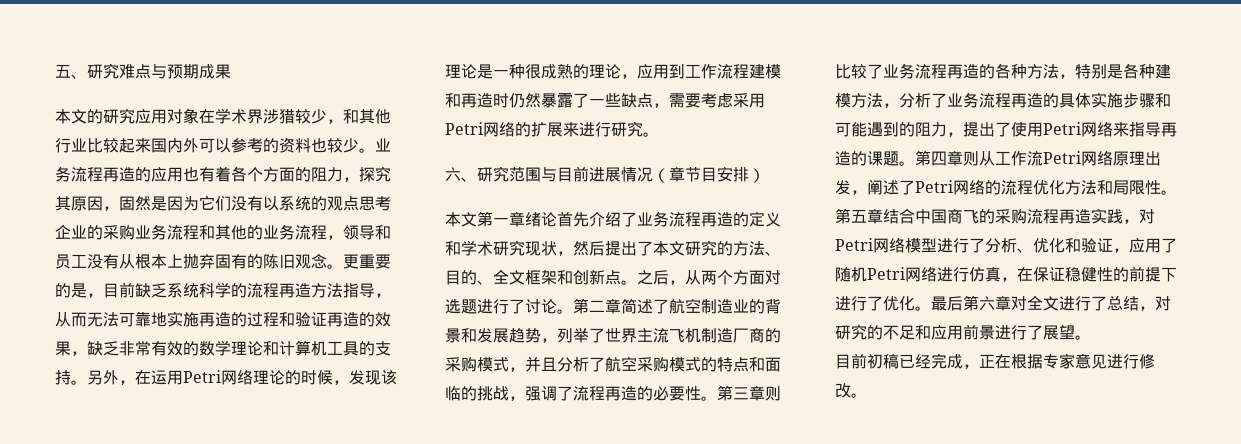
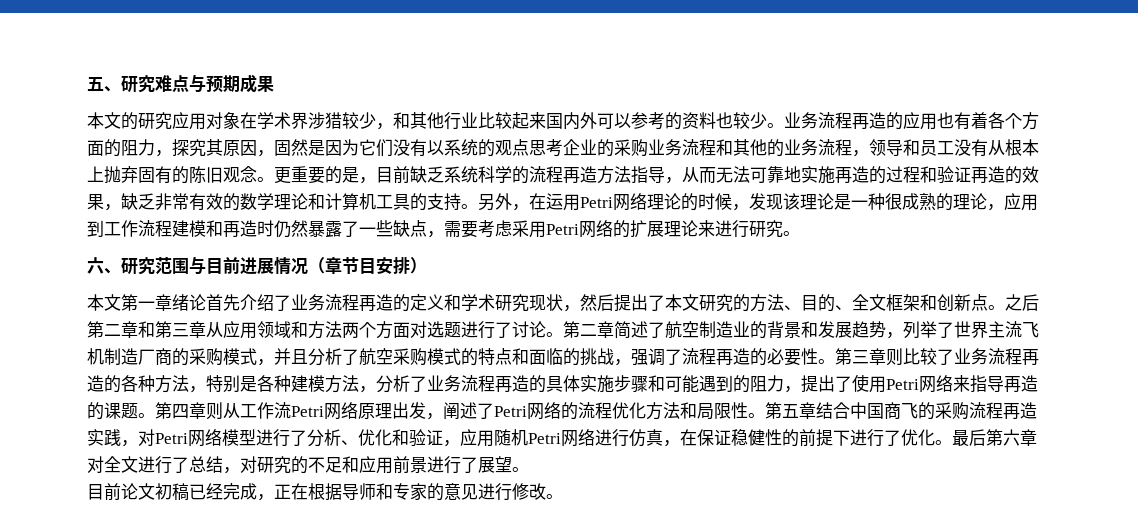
- 另外，在运用Petri网络理论的时候，发现该理论是一种很成熟的理论，应用到工作流程建模和再造时仍然暴露了一些缺点，需要考虑采用Petri网络的扩展来进行研究。
+ 另外，在运用Petri网络理论的时候，发现该理论是一种很成熟的理论，应用到工作流程建模和再造时仍然暴露了一些缺点，需要考虑采用Petri网络的扩展理论来进行研究。
- 之后，从两个方面对选题进行了讨论。
+ 之后第二章和第三章从应用领域和方法两个方面对选题进行了讨论。
- 第五章结合中国商飞的采购流程再造实践，对Petri网络模型进行了分析、优化和验证，应用了随机Petri网络进行仿真，在保证稳健性的前提下进行了优化。
+ 第五章结合中国商飞的采购流程再造实践，对Petri网络模型进行了分析、优化和验证，应用随机Petri网络进行仿真，在保证稳健性的前提下进行了优化。
- 目前初稿已经完成，正在根据专家意见进行修改。
+ 目前论文初稿已经完成，正在根据导师和专家的意见进行修改。

